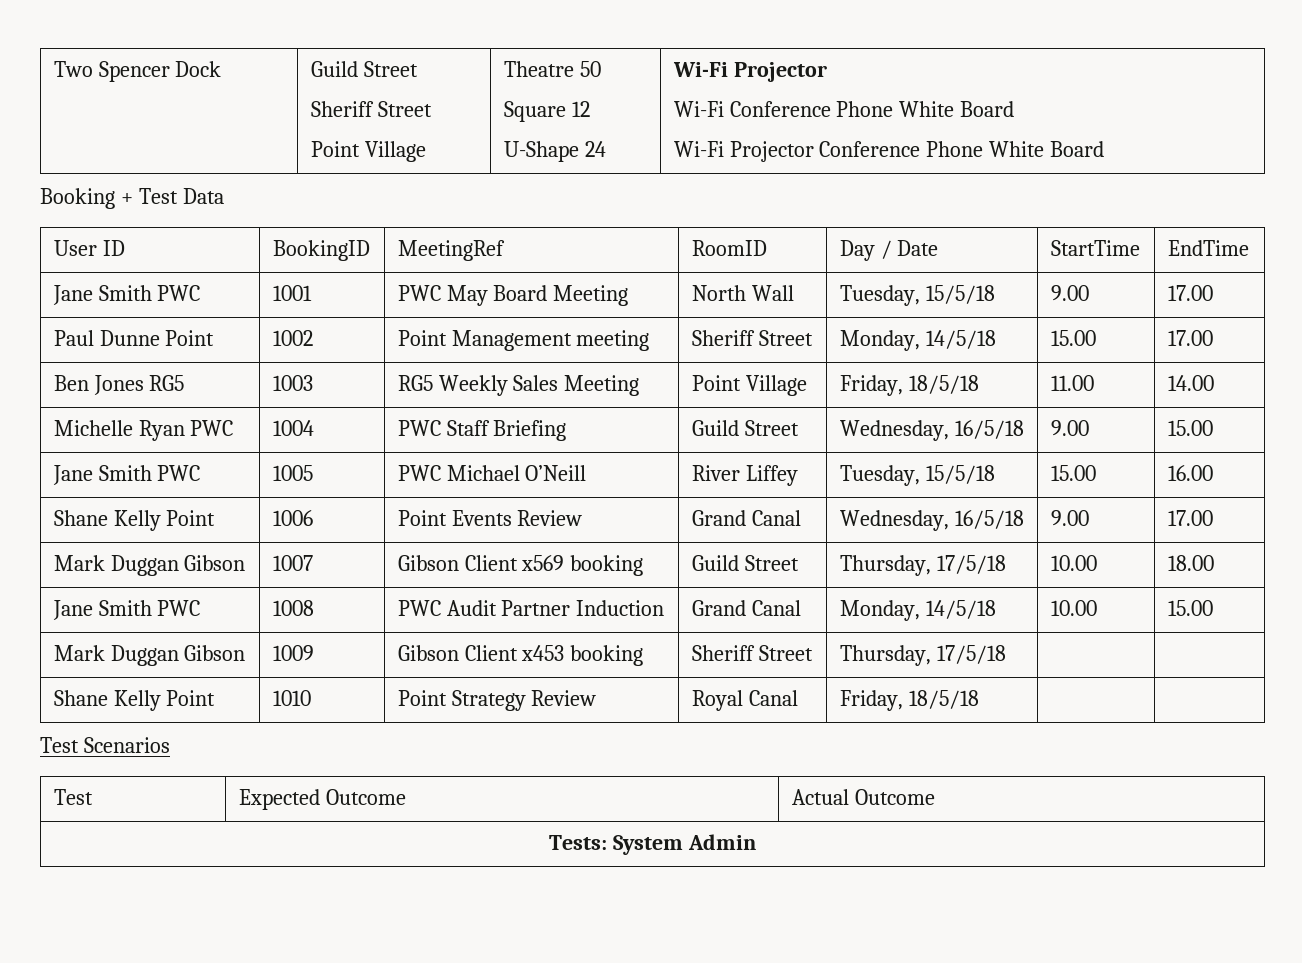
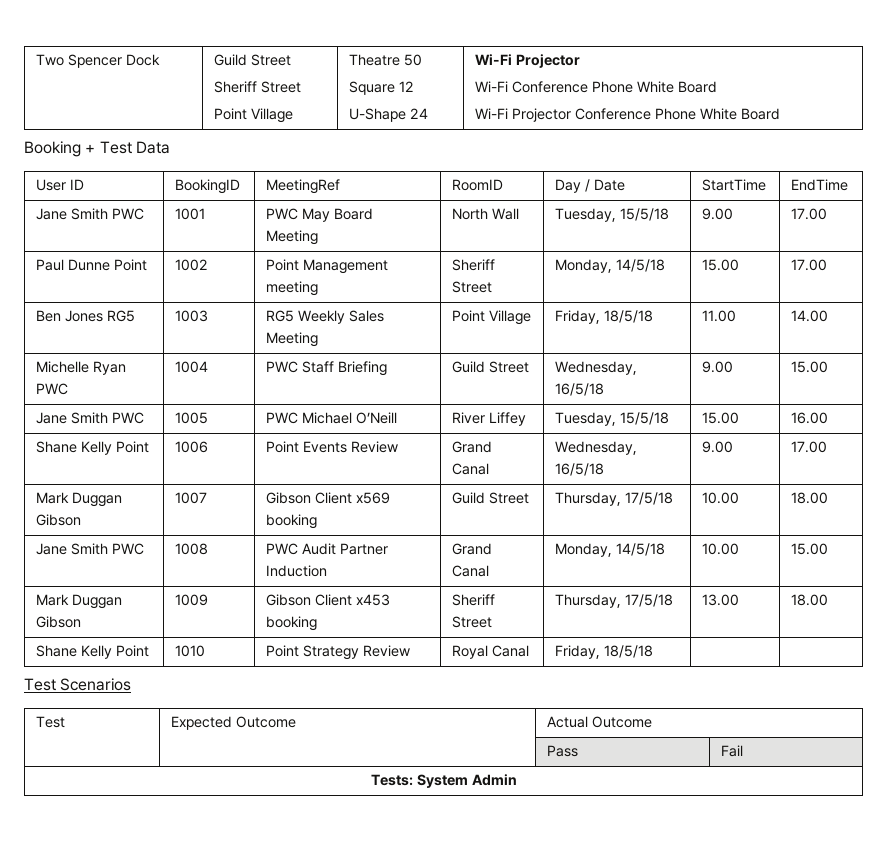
- Mark Duggan Gibson | 1009 | Gibson Client x453 booking | Sheriff Street | Thursday, 17/5/18 | |
+ Mark Duggan Gibson | 1009 | Gibson Client x453 booking | Sheriff Street | Thursday, 17/5/18 | 13.00 | 18.00
+ | | Pass | Fail

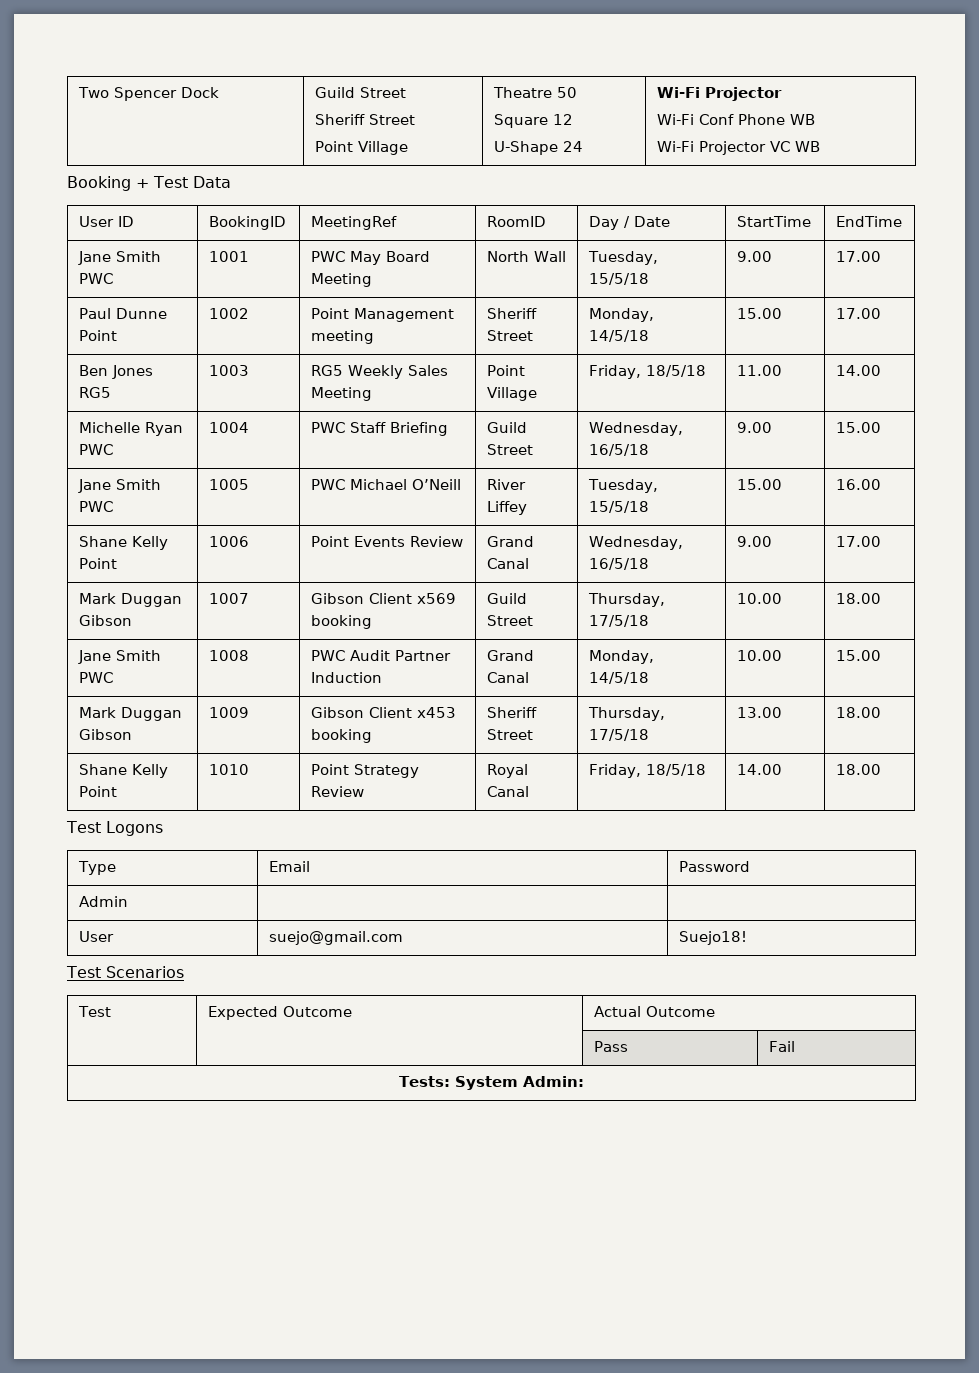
  Two Spencer Dock | Guild Street
  Sheriff Street
  Point Village | Theatre 50
  Square 12
  U-Shape 24 | Wi-Fi Projector
- Wi-Fi Conference Phone White Board
- Wi-Fi Projector Conference Phone White Board
+ Wi-Fi Conf Phone WB
+ Wi-Fi Projector VC WB
- Shane Kelly Point | 1010 | Point Strategy Review | Royal Canal | Friday, 18/5/18 | |
+ Shane Kelly Point | 1010 | Point Strategy Review | Royal Canal | Friday, 18/5/18 | 14.00 | 18.00
+ Test Logons
+ Type | Email | Password
+ Admin | |
+ User | suejo@gmail.com | Suejo18!
- Tests: System Admin
+ Tests: System Admin:

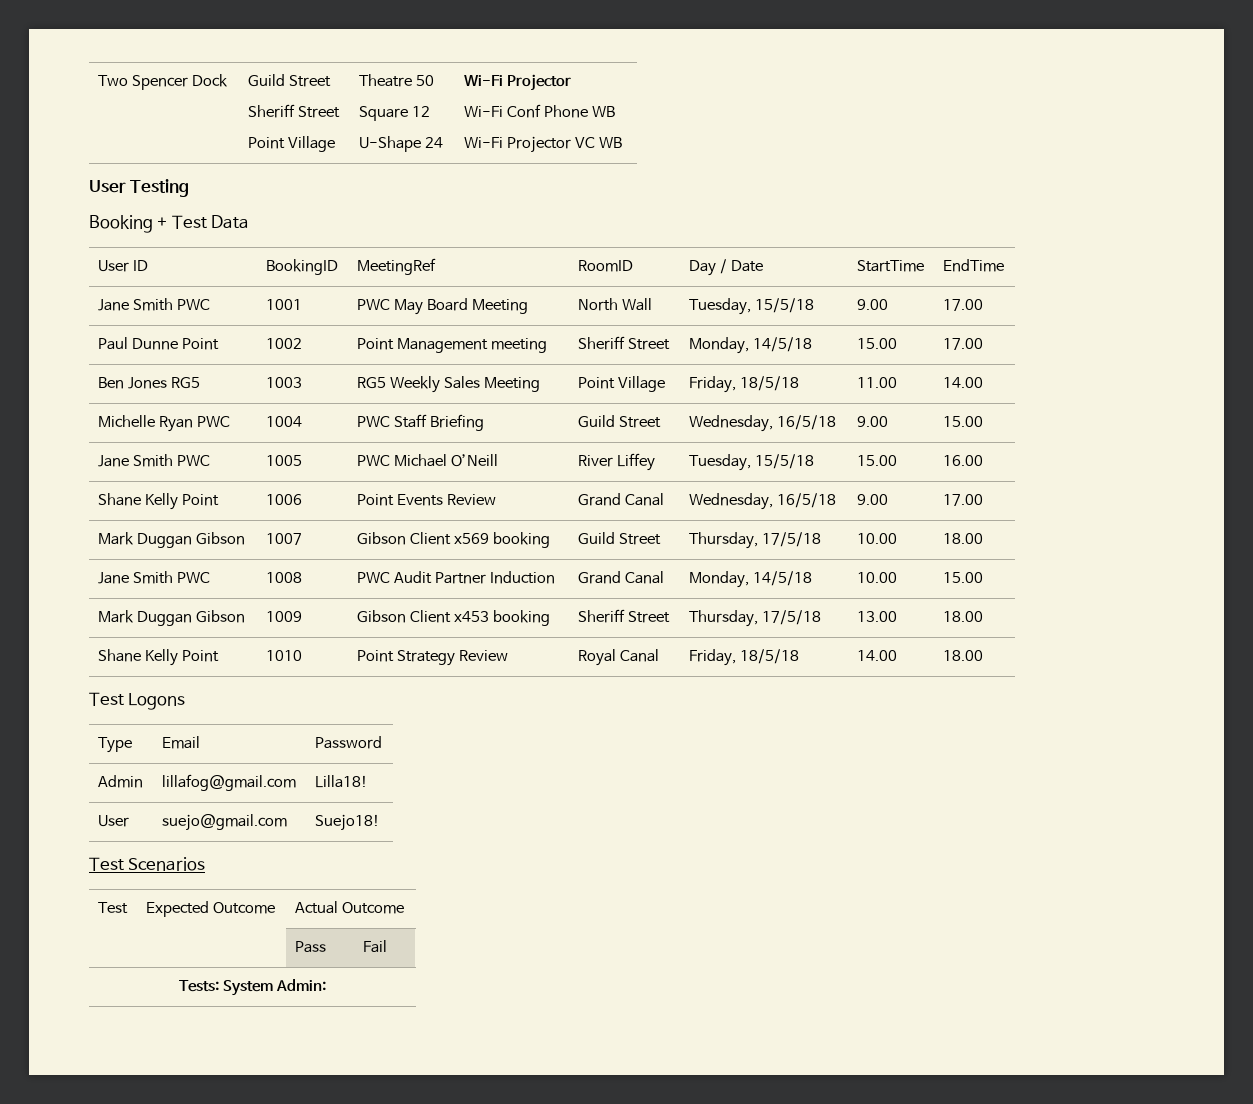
+ User Testing
- Admin | |
+ Admin | lillafog@gmail.com | Lilla18!

